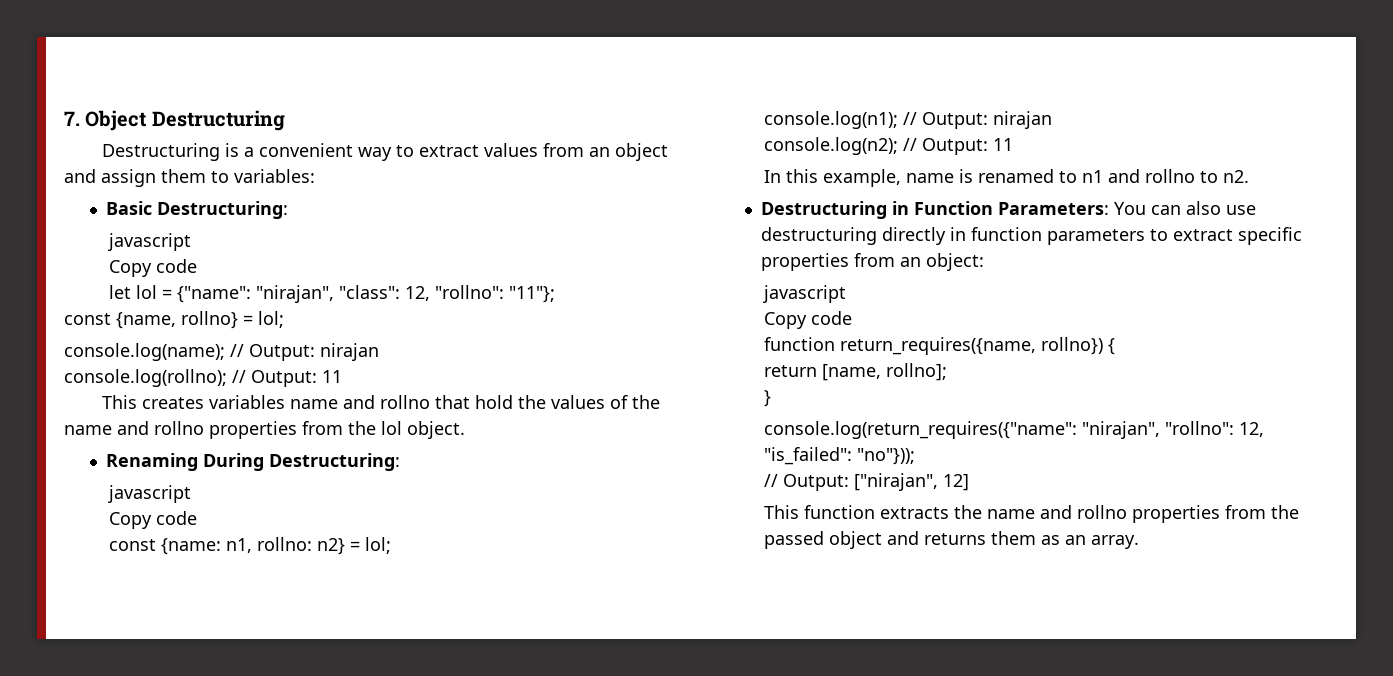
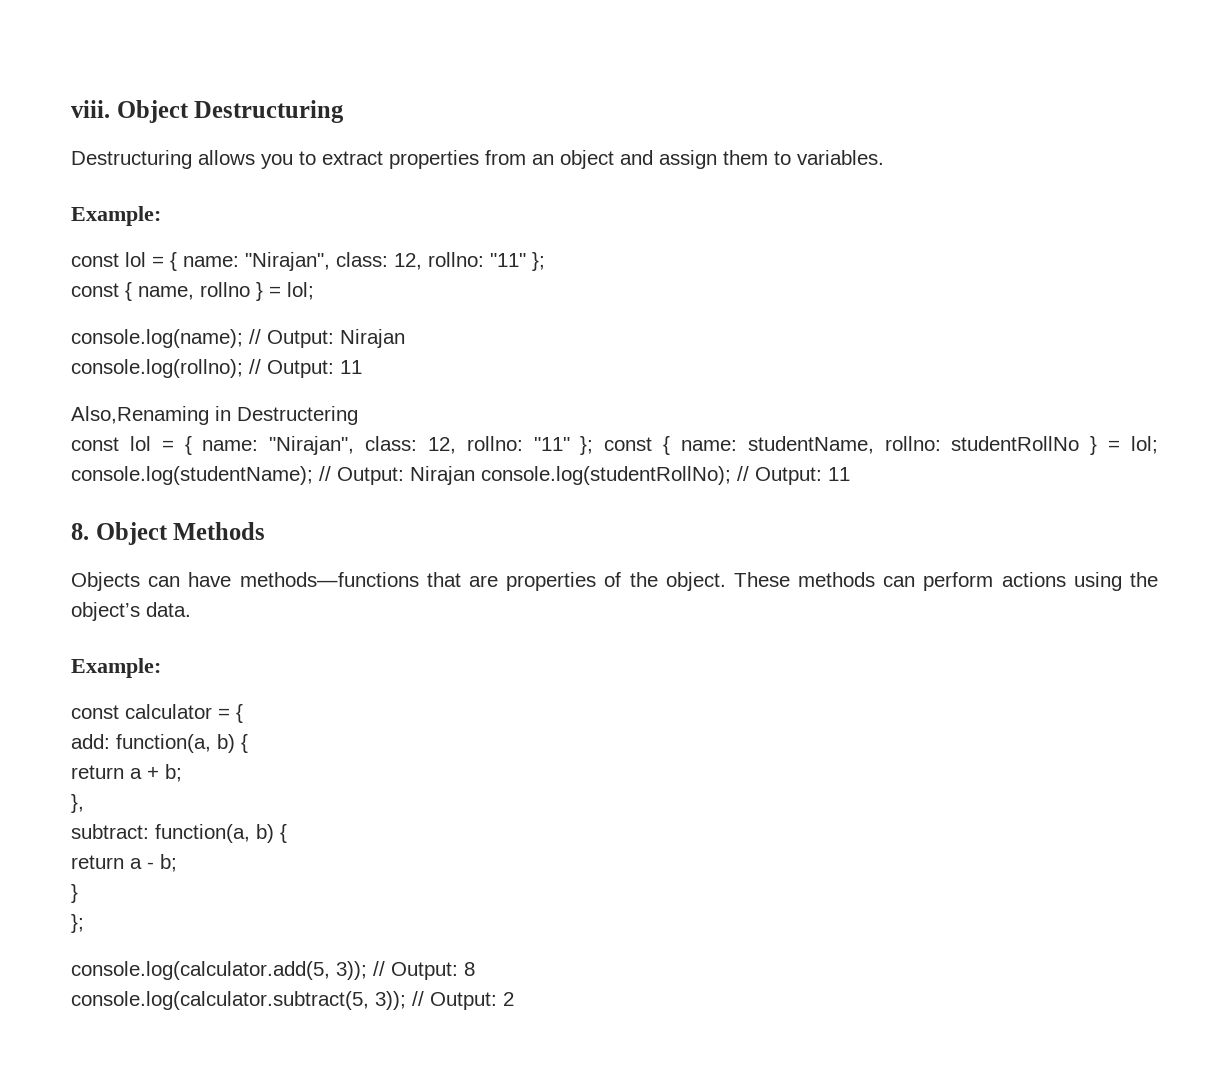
- 7. Object Destructuring
+ viii. Object Destructuring
- Destructuring is a convenient way to extract values from an object and assign them to variables:
- Basic Destructuring:
- javascript
- Copy code
- let lol = {"name": "nirajan", "class": 12, "rollno": "11"};
- const {name, rollno} = lol;
+ Destructuring allows you to extract properties from an object and assign them to variables.
+ Example:
+ const lol = { name: "Nirajan", class: 12, rollno: "11" };
+ const { name, rollno } = lol;
- console.log(name); // Output: nirajan
+ console.log(name); // Output: Nirajan
- This creates variables name and rollno that hold the values of the name and rollno properties from the lol object.
- Renaming During Destructuring:
- javascript
- Copy code
- const {name: n1, rollno: n2} = lol;
- console.log(n1); // Output: nirajan
- console.log(n2); // Output: 11
- In this example, name is renamed to n1 and rollno to n2.
- Destructuring in Function Parameters: You can also use destructuring directly in function parameters to extract specific properties from an object:
- javascript
- Copy code
- function return_requires({name, rollno}) {
- return [name, rollno];
+ Also,Renaming in Destructering
+ const lol = { name: "Nirajan", class: 12, rollno: "11" }; const { name: studentName, rollno: studentRollNo } = lol; console.log(studentName); // Output: Nirajan console.log(studentRollNo); // Output: 11
+ 8. Object Methods
+ Objects can have methods—functions that are properties of the object. These methods can perform actions using the object’s data.
+ Example:
+ const calculator = {
+ add: function(a, b) {
+ return a + b;
+ },
+ subtract: function(a, b) {
+ return a - b;
  }
- console.log(return_requires({"name": "nirajan", "rollno": 12, "is_failed": "no"}));
- // Output: ["nirajan", 12]
- This function extracts the name and rollno properties from the passed object and returns them as an array.
+ };
+ console.log(calculator.add(5, 3)); // Output: 8
+ console.log(calculator.subtract(5, 3)); // Output: 2

